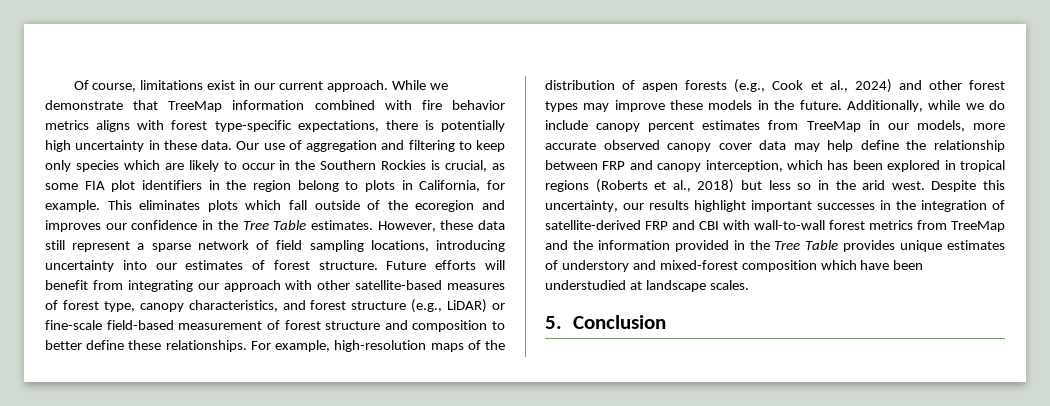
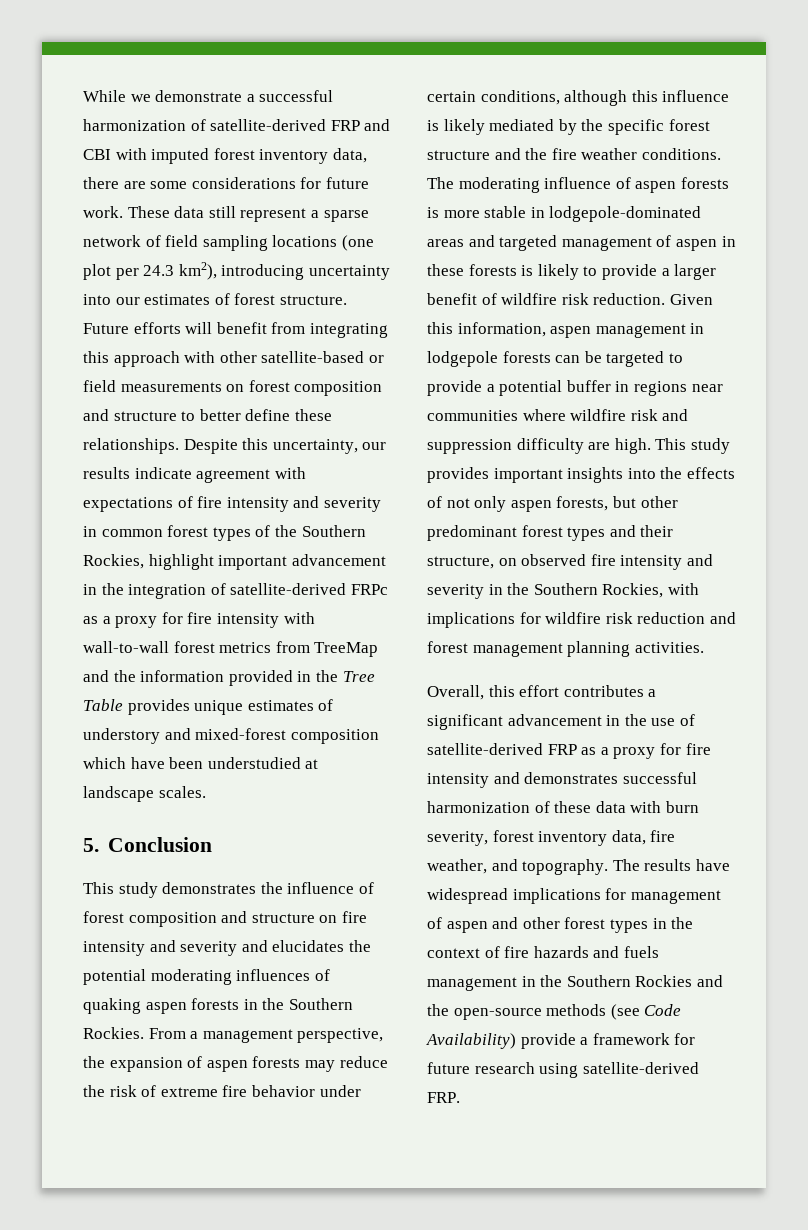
- Of course, limitations exist in our current approach. While we demonstrate that TreeMap information combined with fire behavior metrics aligns with forest type-specific expectations, there is potentially high uncertainty in these data. Our use of aggregation and filtering to keep only species which are likely to occur in the Southern Rockies is crucial, as some FIA plot identifiers in the region belong to plots in California, for example. This eliminates plots which fall outside of the ecoregion and improves our confidence in the Tree Table estimates. However, these data still represent a sparse network of field sampling locations, introducing uncertainty into our estimates of forest structure.
+ While we demonstrate a successful harmonization of satellite-derived FRP and CBI with imputed forest inventory data, there are some considerations for future work. These data still represent a sparse network of field sampling locations (one plot per 24.3 km2), introducing uncertainty into our estimates of forest structure.
- Future efforts will benefit from integrating our approach with other satellite-based measures of forest type, canopy characteristics, and forest structure (e.g., LiDAR) or fine-scale field-based measurement of forest structure and composition to better define these relationships.
+ Future efforts will benefit from integrating this approach with other satellite-based or field measurements on forest composition and structure to better define these relationships.
- For example, high-resolution maps of the distribution of aspen forests (e.g., Cook et al., 2024) and other forest types may improve these models in the future. Additionally, while we do include canopy percent estimates from TreeMap in our models, more accurate observed canopy cover data may help define the relationship between FRP and canopy interception, which has been explored in tropical regions (Roberts et al., 2018) but less so in the arid west.
- Despite this uncertainty, our results highlight important successes in the integration of satellite-derived FRP and CBI with wall-to-wall forest metrics from TreeMap and the information provided in the Tree Table provides unique estimates of understory and mixed-forest composition which have been understudied at landscape scales.
+ Despite this uncertainty, our results indicate agreement with expectations of fire intensity and severity in common forest types of the Southern Rockies, highlight important advancement in the integration of satellite-derived FRPc as a proxy for fire intensity with wall-to-wall forest metrics from TreeMap and the information provided in the Tree Table provides unique estimates of understory and mixed-forest composition which have been understudied at landscape scales.
+ This study demonstrates the influence of forest composition and structure on fire intensity and severity and elucidates the potential moderating influences of quaking aspen forests in the Southern Rockies. From a management perspective, the expansion of aspen forests may reduce the risk of extreme fire behavior under certain conditions, although this influence is likely mediated by the specific forest structure and the fire weather conditions. The moderating influence of aspen forests is more stable in lodgepole-dominated areas and targeted management of aspen in these forests is likely to provide a larger benefit of wildfire risk reduction. Given this information, aspen management in lodgepole forests can be targeted to provide a potential buffer in regions near communities where wildfire risk and suppression difficulty are high. This study provides important insights into the effects of not only aspen forests, but other predominant forest types and their structure, on observed fire intensity and severity in the Southern Rockies, with implications for wildfire risk reduction and forest management planning activities.
+ Overall, this effort contributes a significant advancement in the use of satellite-derived FRP as a proxy for fire intensity and demonstrates successful harmonization of these data with burn severity, forest inventory data, fire weather, and topography. The results have widespread implications for management of aspen and other forest types in the context of fire hazards and fuels management in the Southern Rockies and the open-source methods (see Code Availability) provide a framework for future research using satellite-derived FRP.

